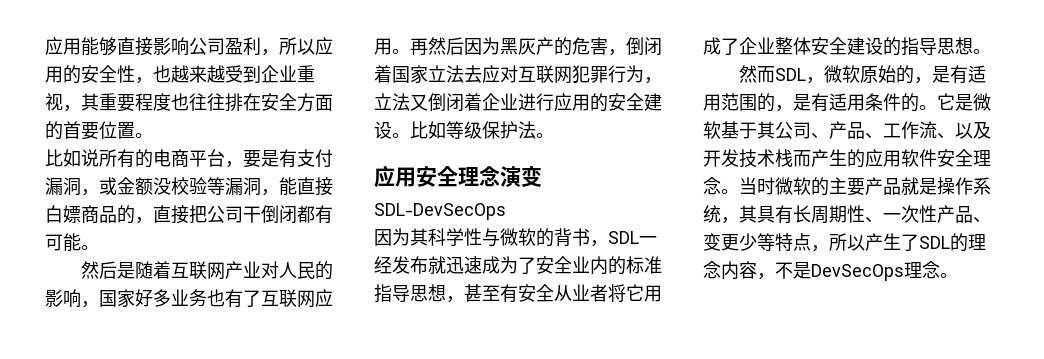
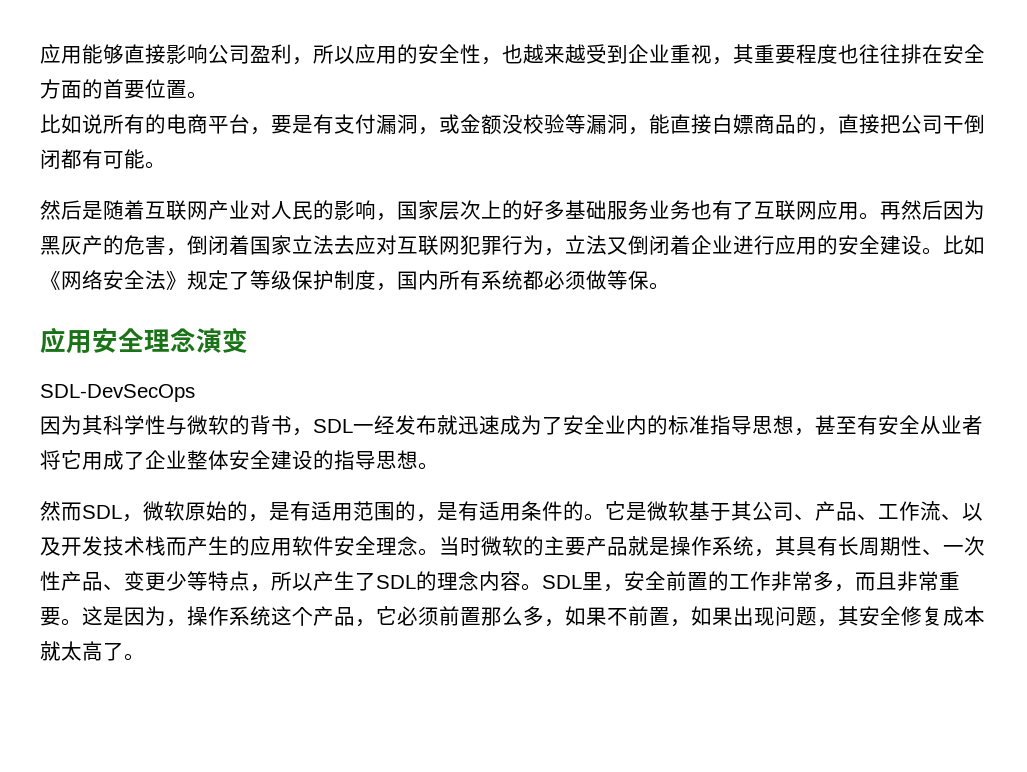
- 然后是随着互联网产业对人民的影响，国家好多业务也有了互联网应用。
+ 然后是随着互联网产业对人民的影响，国家层次上的好多基础服务业务也有了互联网应用。
- 比如等级保护法。
+ 比如《网络安全法》规定了等级保护制度，国内所有系统都必须做等保。
- 当时微软的主要产品就是操作系统，其具有长周期性、一次性产品、变更少等特点，所以产生了SDL的理念内容，不是DevSecOps理念。
+ 当时微软的主要产品就是操作系统，其具有长周期性、一次性产品、变更少等特点，所以产生了SDL的理念内容。SDL里，安全前置的工作非常多，而且非常重要。这是因为，操作系统这个产品，它必须前置那么多，如果不前置，如果出现问题，其安全修复成本就太高了。

